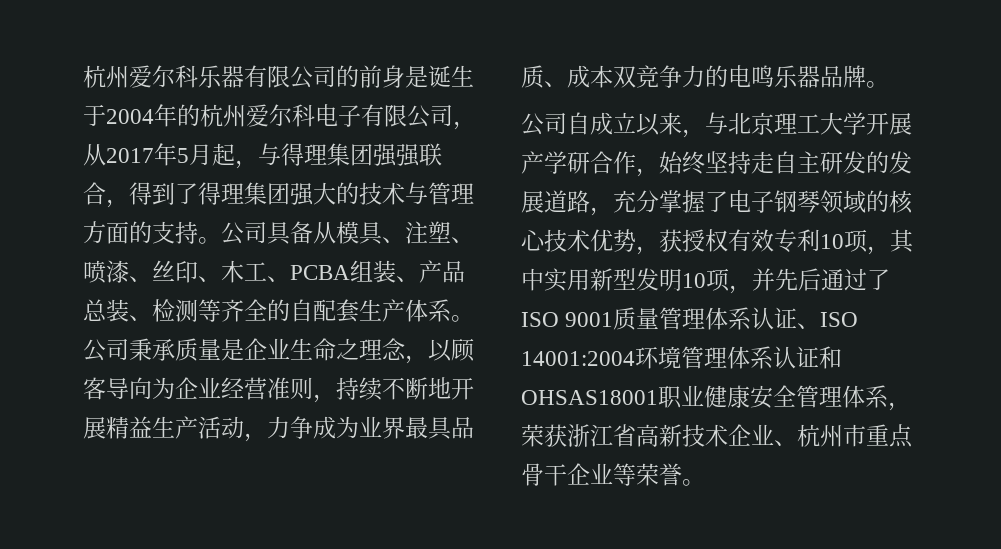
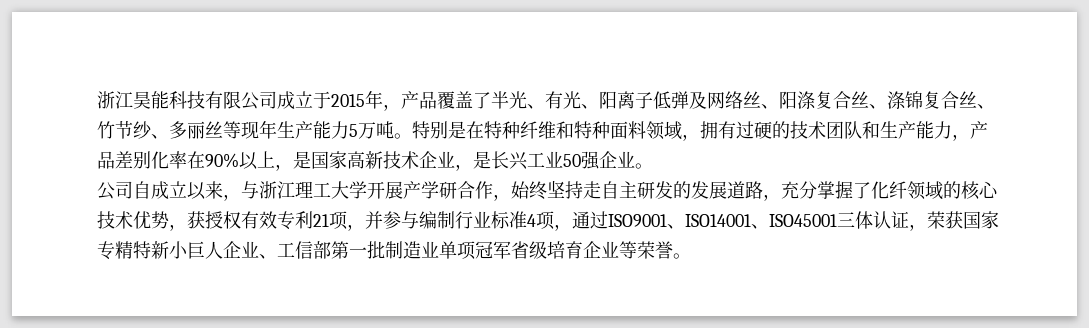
- 杭州爱尔科乐器有限公司的前身是诞生于2004年的杭州爱尔科电子有限公司，从2017年5月起，与得理集团强强联合，得到了得理集团强大的技术与管理方面的支持。公司具备从模具、注塑、喷漆、丝印、木工、PCBA组装、产品总装、检测等齐全的自配套生产体系。公司秉承质量是企业生命之理念，以顾客导向为企业经营准则，持续不断地开展精益生产活动，力争成为业界最具品质、成本双竞争力的电鸣乐器品牌。
+ 浙江昊能科技有限公司成立于2015年，产品覆盖了半光、有光、阳离子低弹及网络丝、阳涤复合丝、涤锦复合丝、竹节纱、多丽丝等现年生产能力5万吨。特别是在特种纤维和特种面料领域，拥有过硬的技术团队和生产能力，产品差别化率在90%以上，是国家高新技术企业，是长兴工业50强企业。
- 公司自成立以来，与北京理工大学开展产学研合作，始终坚持走自主研发的发展道路，充分掌握了电子钢琴领域的核心技术优势，获授权有效专利10项，其中实用新型发明10项，并先后通过了ISO 9001质量管理体系认证、ISO 14001:2004环境管理体系认证和OHSAS18001职业健康安全管理体系，荣获浙江省高新技术企业、杭州市重点骨干企业等荣誉。
+ 公司自成立以来，与浙江理工大学开展产学研合作，始终坚持走自主研发的发展道路，充分掌握了化纤领域的核心技术优势，获授权有效专利21项，并参与编制行业标准4项，通过ISO9001、ISO14001、ISO45001三体认证，荣获国家专精特新小巨人企业、工信部第一批制造业单项冠军省级培育企业等荣誉。

